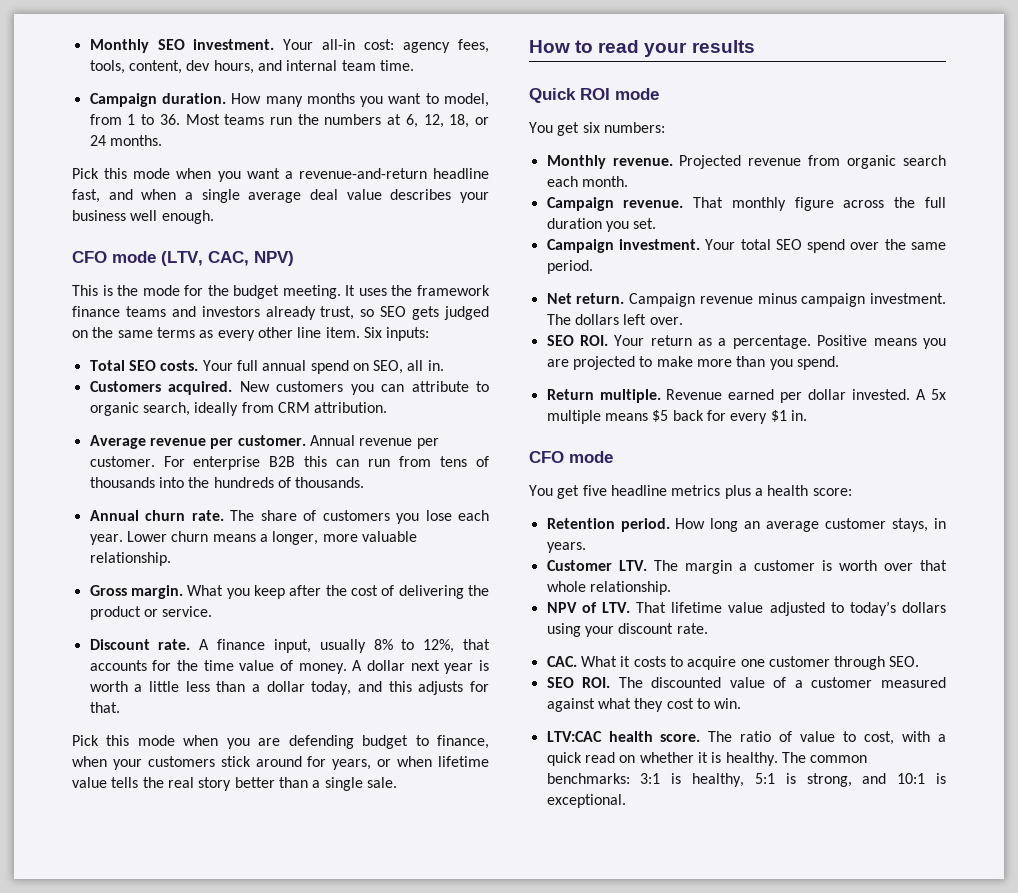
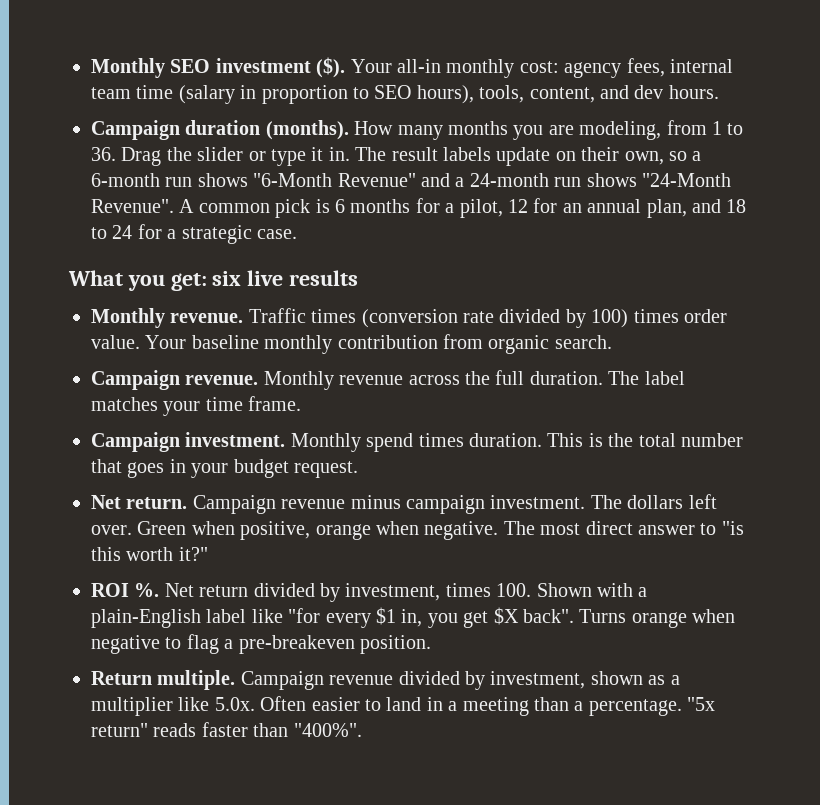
- Monthly SEO investment.
+ Monthly SEO investment ($).
- Your all-in cost: agency fees, tools, content, dev hours, and internal team time.
- Campaign duration.
+ Your all-in monthly cost: agency fees, internal team time (salary in proportion to SEO hours), tools, content, and dev hours.
+ Campaign duration (months).
- How many months you want to model, from 1 to 36. Most teams run the numbers at 6, 12, 18, or 24 months.
- Pick this mode when you want a revenue-and-return headline fast, and when a single average deal value describes your business well enough.
- CFO mode (LTV, CAC, NPV)
- This is the mode for the budget meeting. It uses the framework finance teams and investors already trust, so SEO gets judged on the same terms as every other line item. Six inputs:
- Total SEO costs. Your full annual spend on SEO, all in.
- Customers acquired. New customers you can attribute to organic search, ideally from CRM attribution.
- Average revenue per customer. Annual revenue per customer. For enterprise B2B this can run from tens of thousands into the hundreds of thousands.
- Annual churn rate. The share of customers you lose each year. Lower churn means a longer, more valuable relationship.
- Gross margin. What you keep after the cost of delivering the product or service.
- Discount rate. A finance input, usually 8% to 12%, that accounts for the time value of money. A dollar next year is worth a little less than a dollar today, and this adjusts for that.
- Pick this mode when you are defending budget to finance, when your customers stick around for years, or when lifetime value tells the real story better than a single sale.
- How to read your results
- Quick ROI mode
- You get six numbers:
- Monthly revenue. Projected revenue from organic search each month.
- Campaign revenue. That monthly figure across the full duration you set.
- Campaign investment. Your total SEO spend over the same period.
+ How many months you are modeling, from 1 to 36. Drag the slider or type it in. The result labels update on their own, so a 6-month run shows "6-Month Revenue" and a 24-month run shows "24-Month Revenue". A common pick is 6 months for a pilot, 12 for an annual plan, and 18 to 24 for a strategic case.
+ What you get: six live results
+ Monthly revenue. Traffic times (conversion rate divided by 100) times order value. Your baseline monthly contribution from organic search.
+ Campaign revenue. Monthly revenue across the full duration. The label matches your time frame.
+ Campaign investment. Monthly spend times duration. This is the total number that goes in your budget request.
- The dollars left over.
- SEO ROI. Your return as a percentage. Positive means you are projected to make more than you spend.
- Return multiple. Revenue earned per dollar invested. A 5x multiple means $5 back for every $1 in.
- CFO mode
- You get five headline metrics plus a health score:
- Retention period. How long an average customer stays, in years.
- Customer LTV. The margin a customer is worth over that whole relationship.
- NPV of LTV. That lifetime value adjusted to today’s dollars using your discount rate.
- CAC. What it costs to acquire one customer through SEO.
- SEO ROI. The discounted value of a customer measured against what they cost to win.
- LTV:CAC health score. The ratio of value to cost, with a quick read on whether it is healthy. The common benchmarks: 3:1 is healthy, 5:1 is strong, and 10:1 is exceptional.
+ The dollars left over. Green when positive, orange when negative. The most direct answer to "is this worth it?"
+ ROI %. Net return divided by investment, times 100. Shown with a plain-English label like "for every $1 in, you get $X back". Turns orange when negative to flag a pre-breakeven position.
+ Return multiple. Campaign revenue divided by investment, shown as a multiplier like 5.0x. Often easier to land in a meeting than a percentage. "5x return" reads faster than "400%".

